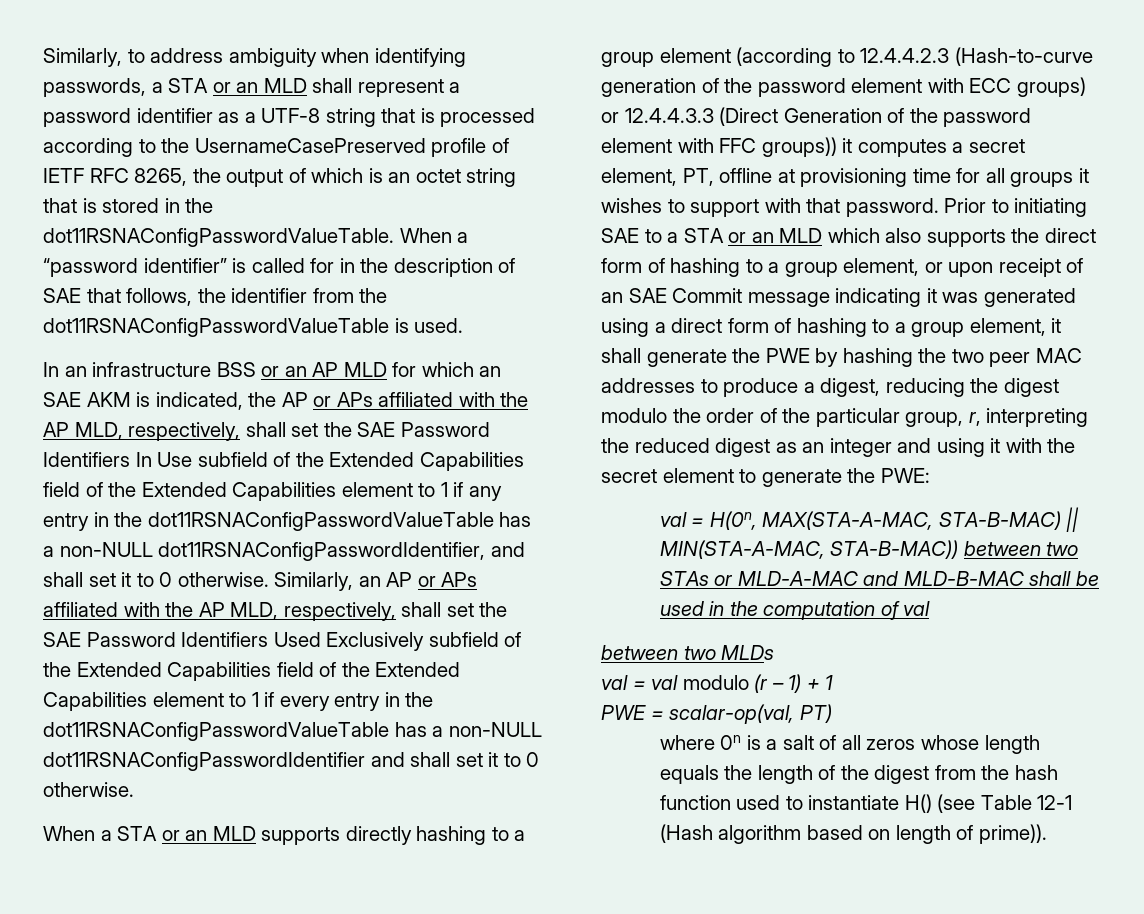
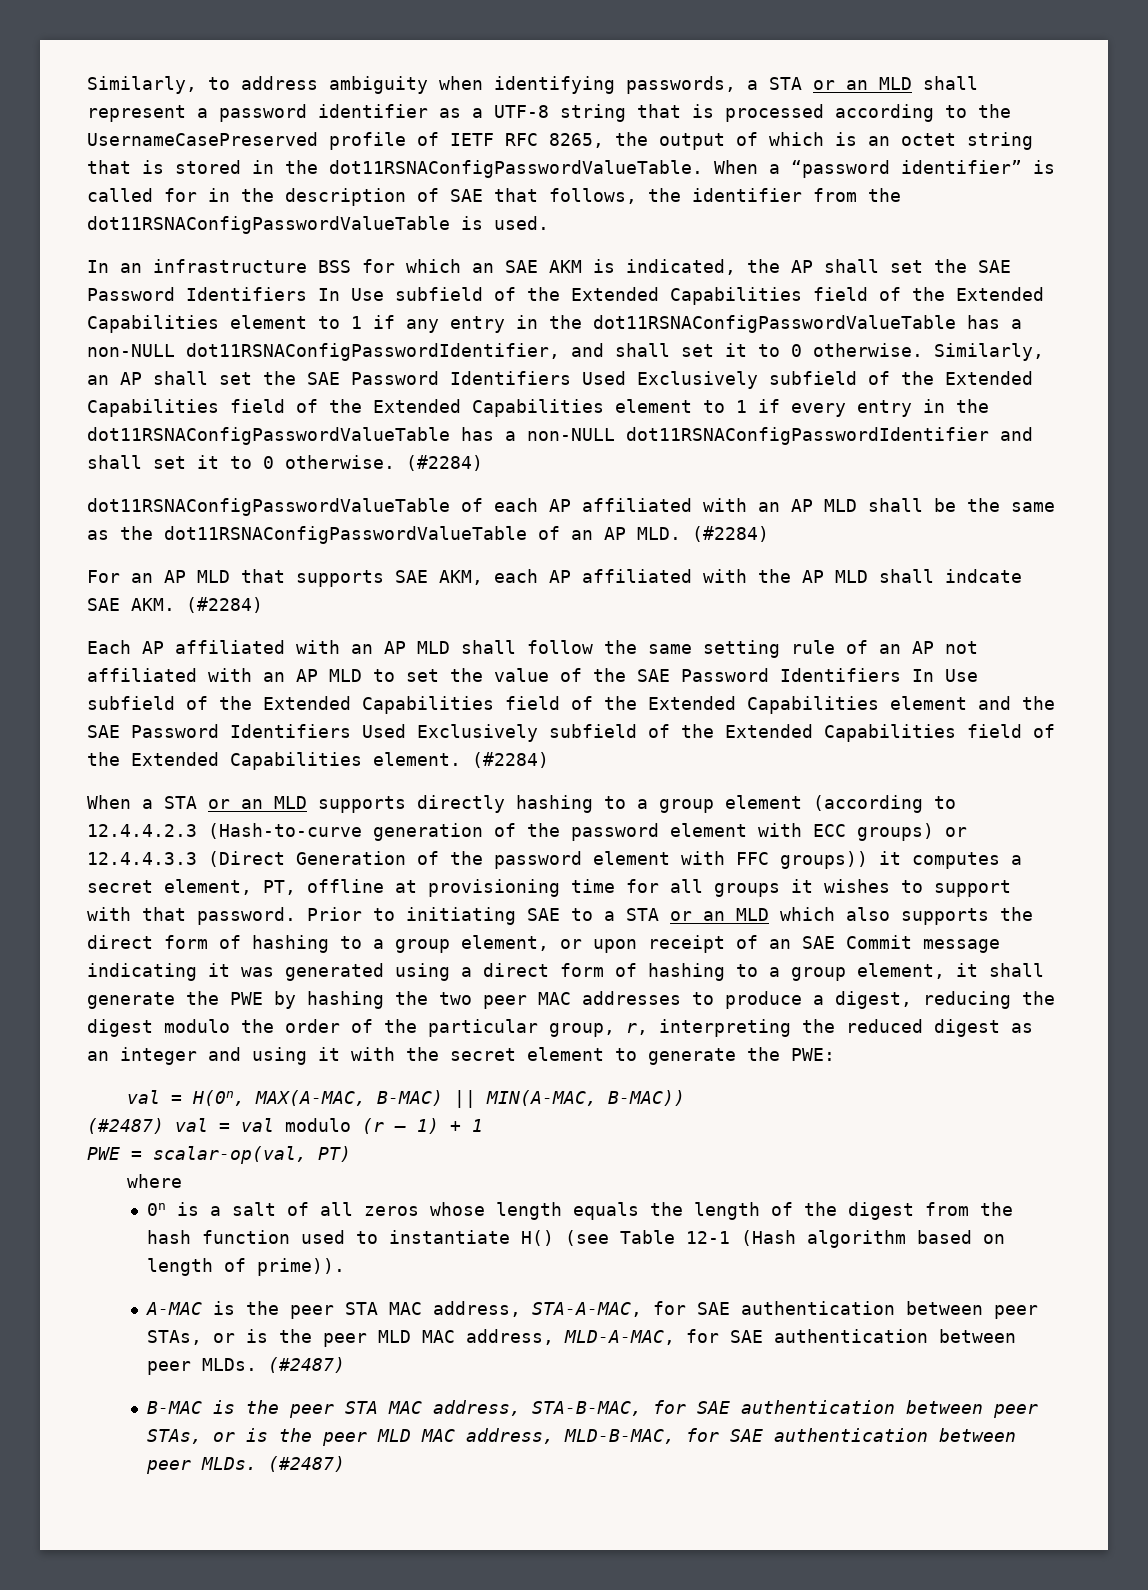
- In an infrastructure BSS or an AP MLD for which an SAE AKM is indicated, the AP or APs affiliated with the AP MLD, respectively, shall set the SAE Password Identifiers In Use subfield of the Extended Capabilities field of the Extended Capabilities element to 1 if any entry in the dot11RSNAConfigPasswordValueTable has a non-NULL dot11RSNAConfigPasswordIdentifier, and shall set it to 0 otherwise.
+ In an infrastructure BSS for which an SAE AKM is indicated, the AP shall set the SAE Password Identifiers In Use subfield of the Extended Capabilities field of the Extended Capabilities element to 1 if any entry in the dot11RSNAConfigPasswordValueTable has a non-NULL dot11RSNAConfigPasswordIdentifier, and shall set it to 0 otherwise.
- Similarly, an AP or APs affiliated with the AP MLD, respectively, shall set the SAE Password Identifiers Used Exclusively subfield of the Extended Capabilities field of the Extended Capabilities element to 1 if every entry in the dot11RSNAConfigPasswordValueTable has a non-NULL dot11RSNAConfigPasswordIdentifier and shall set it to 0 otherwise.
+ Similarly, an AP shall set the SAE Password Identifiers Used Exclusively subfield of the Extended Capabilities field of the Extended Capabilities element to 1 if every entry in the dot11RSNAConfigPasswordValueTable has a non-NULL dot11RSNAConfigPasswordIdentifier and shall set it to 0 otherwise. (#2284)
+ dot11RSNAConfigPasswordValueTable of each AP affiliated with an AP MLD shall be the same as the dot11RSNAConfigPasswordValueTable of an AP MLD. (#2284)
+ For an AP MLD that supports SAE AKM, each AP affiliated with the AP MLD shall indcate SAE AKM. (#2284)
+ Each AP affiliated with an AP MLD shall follow the same setting rule of an AP not affiliated with an AP MLD to set the value of the SAE Password Identifiers In Use subfield of the Extended Capabilities field of the Extended Capabilities element and the SAE Password Identifiers Used Exclusively subfield of the Extended Capabilities field of the Extended Capabilities element. (#2284)
- val = H(0n, MAX(STA-A-MAC, STA-B-MAC) || MIN(STA-A-MAC, STA-B-MAC)) between two STAs or MLD-A-MAC and MLD-B-MAC shall be used in the computation of val
- between two MLDs
- val = val modulo (r – 1) + 1
+ val = H(0n, MAX(A-MAC, B-MAC) || MIN(A-MAC, B-MAC))
+ (#2487) val = val modulo (r – 1) + 1
- where 0n is a salt of all zeros whose length equals the length of the digest from the hash function used to instantiate H() (see Table 12-1 (Hash algorithm based on length of prime)).
+ where
+ 0n is a salt of all zeros whose length equals the length of the digest from the hash function used to instantiate H() (see Table 12-1 (Hash algorithm based on length of prime)).
+ A-MAC is the peer STA MAC address, STA-A-MAC, for SAE authentication between peer STAs, or is the peer MLD MAC address, MLD-A-MAC, for SAE authentication between peer MLDs. (#2487)
+ B-MAC is the peer STA MAC address, STA-B-MAC, for SAE authentication between peer STAs, or is the peer MLD MAC address, MLD-B-MAC, for SAE authentication between peer MLDs. (#2487)

